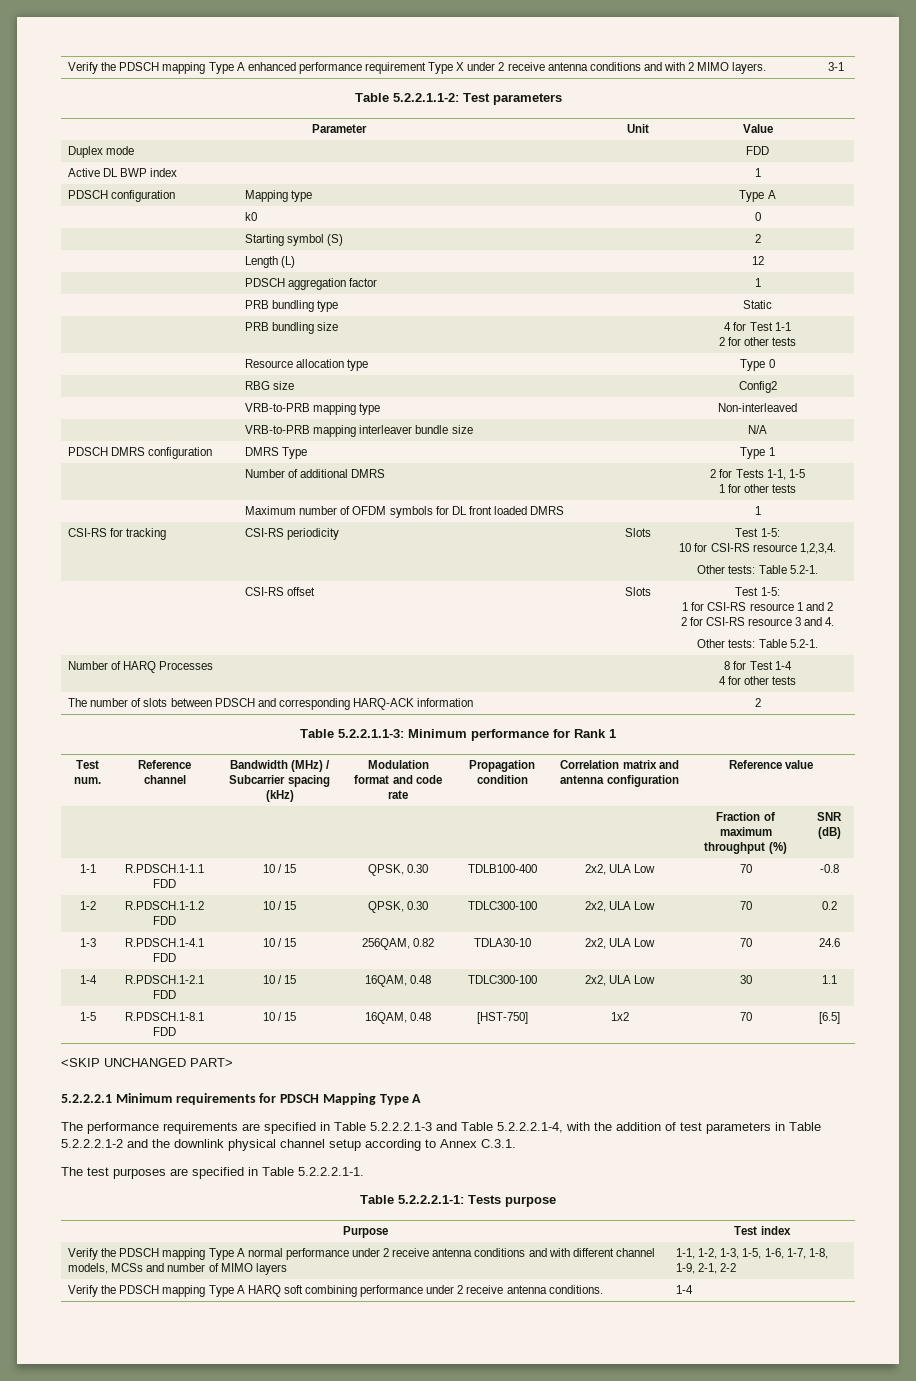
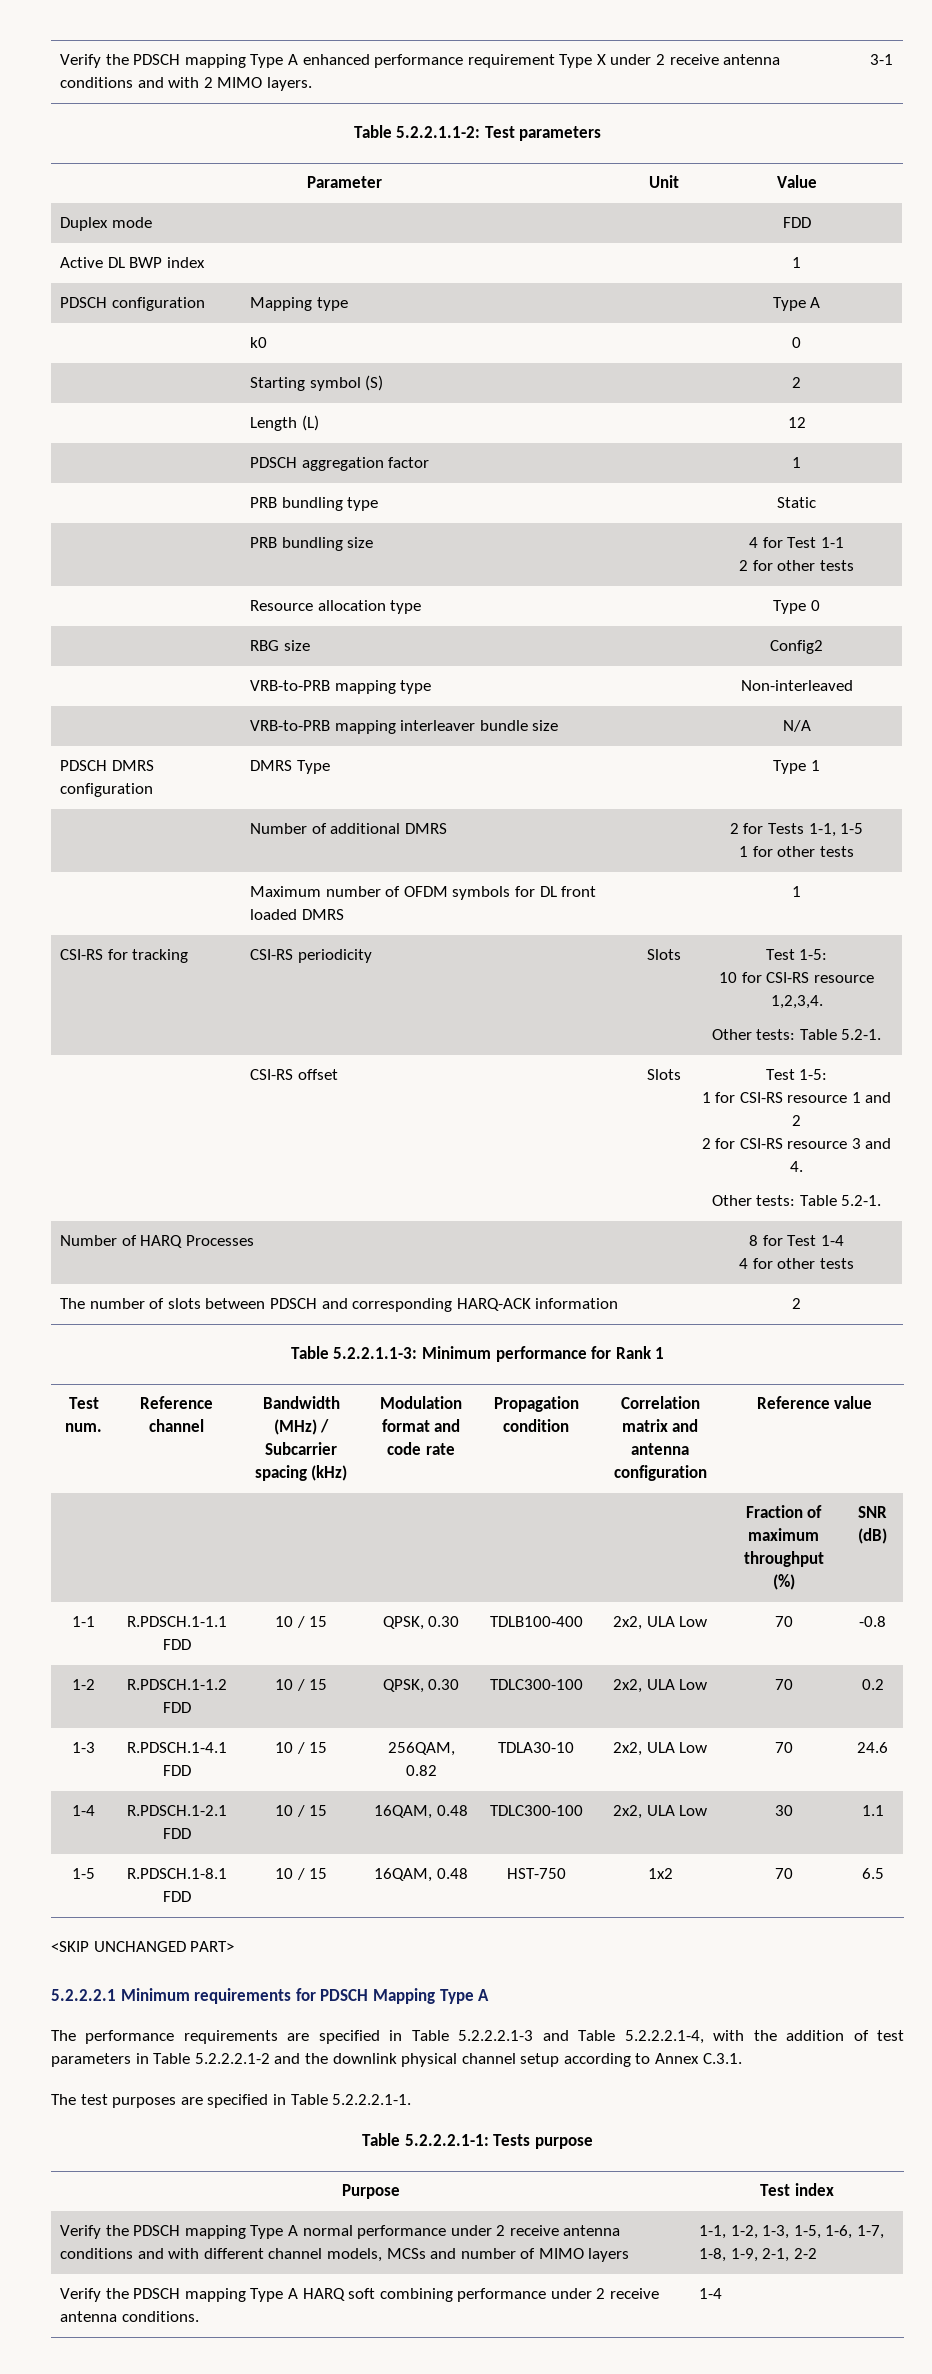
- 1-5 | R.PDSCH.1-8.1 FDD | 10 / 15 | 16QAM, 0.48 | [HST-750] | 1x2 | 70 | [6.5]
+ 1-5 | R.PDSCH.1-8.1 FDD | 10 / 15 | 16QAM, 0.48 | HST-750 | 1x2 | 70 | 6.5

